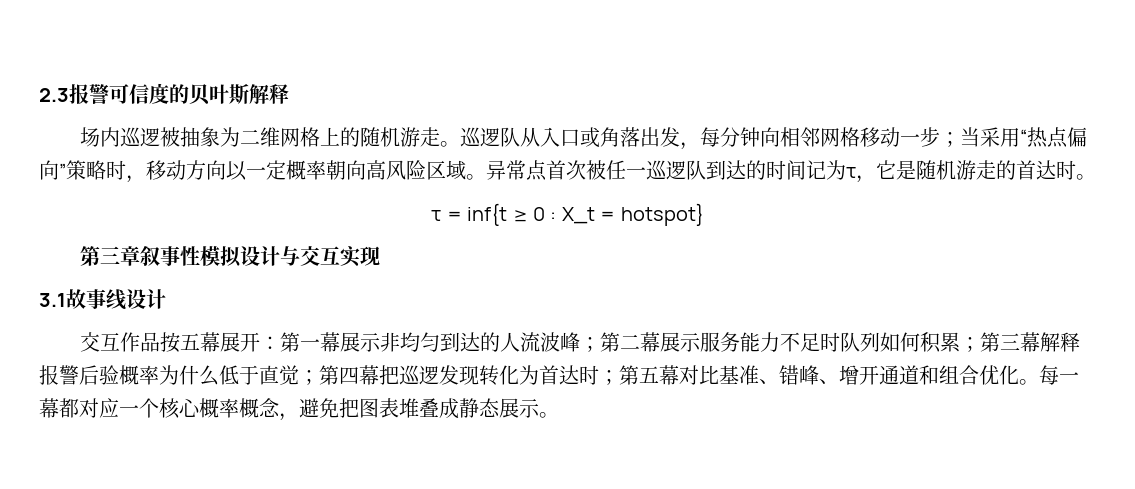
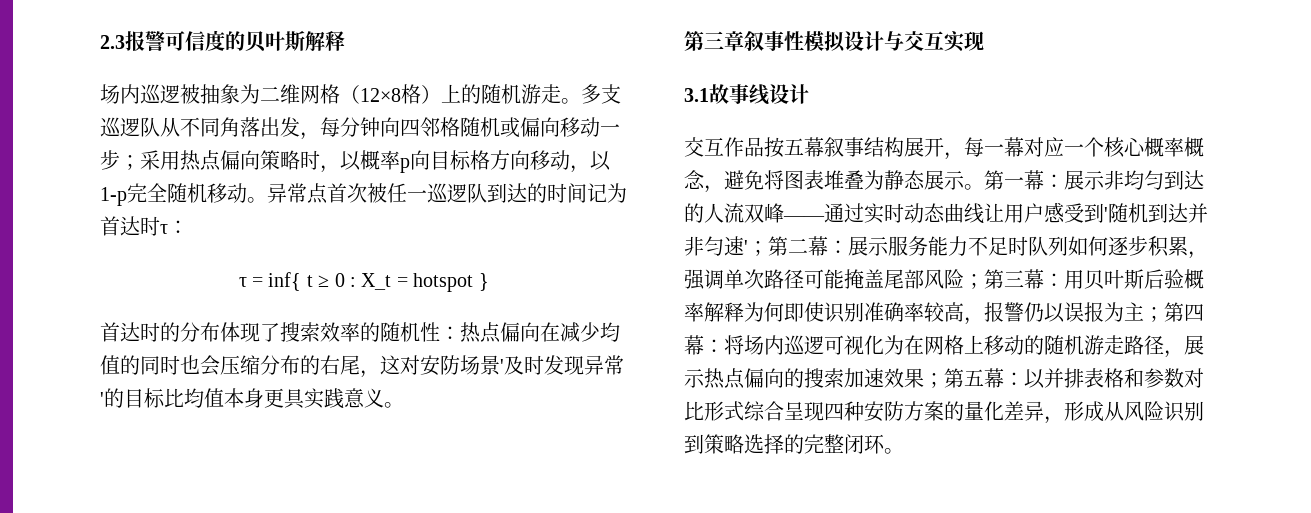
- 场内巡逻被抽象为二维网格上的随机游走。
+ 场内巡逻被抽象为二维网格（12×8格）上的随机游走。
- 巡逻队从入口或角落出发，每分钟向相邻网格移动一步；当采用“热点偏向”策略时，移动方向以一定概率朝向高风险区域。
+ 多支巡逻队从不同角落出发，每分钟向四邻格随机或偏向移动一步；采用热点偏向策略时，以概率p向目标格方向移动，以1-p完全随机移动。
- 异常点首次被任一巡逻队到达的时间记为τ，它是随机游走的首达时。
+ 异常点首次被任一巡逻队到达的时间记为首达时τ：
- τ = inf{t ≥ 0 : X_t = hotspot}
+ τ = inf{ t ≥ 0 : X_t = hotspot }
+ 首达时的分布体现了搜索效率的随机性：热点偏向在减少均值的同时也会压缩分布的右尾，这对安防场景'及时发现异常'的目标比均值本身更具实践意义。
- 交互作品按五幕展开：第一幕展示非均匀到达的人流波峰；第二幕展示服务能力不足时队列如何积累；第三幕解释报警后验概率为什么低于直觉；第四幕把巡逻发现转化为首达时；第五幕对比基准、错峰、增开通道和组合优化。每一幕都对应一个核心概率概念，避免把图表堆叠成静态展示。
+ 交互作品按五幕叙事结构展开，每一幕对应一个核心概率概念，避免将图表堆叠为静态展示。第一幕：展示非均匀到达的人流双峰——通过实时动态曲线让用户感受到'随机到达并非匀速'；第二幕：展示服务能力不足时队列如何逐步积累，强调单次路径可能掩盖尾部风险；第三幕：用贝叶斯后验概率解释为何即使识别准确率较高，报警仍以误报为主；第四幕：将场内巡逻可视化为在网格上移动的随机游走路径，展示热点偏向的搜索加速效果；第五幕：以并排表格和参数对比形式综合呈现四种安防方案的量化差异，形成从风险识别到策略选择的完整闭环。

